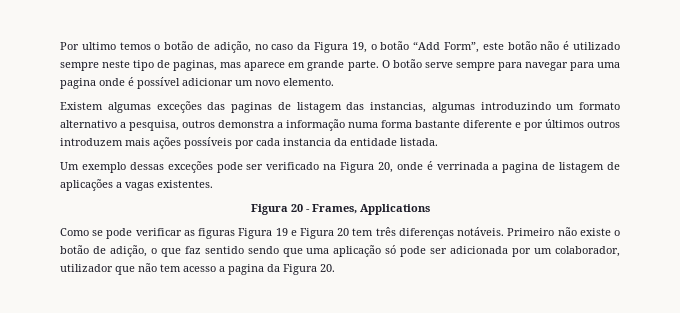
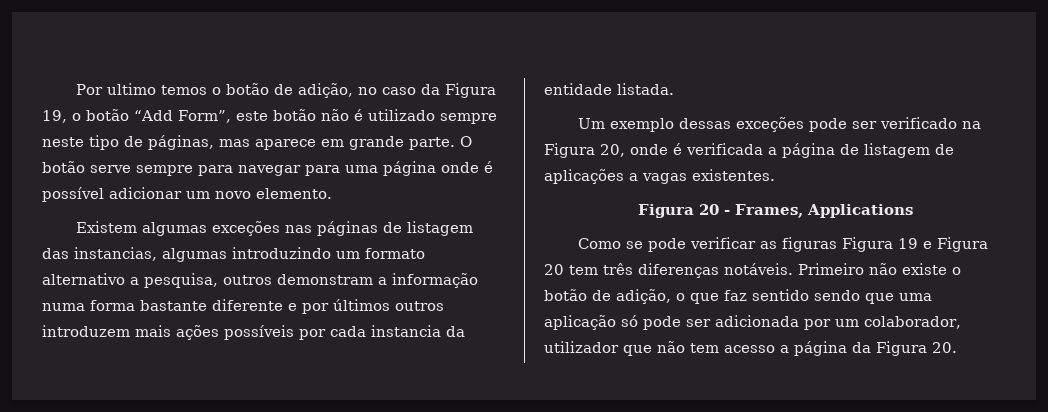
- Por ultimo temos o botão de adição, no caso da Figura 19, o botão “Add Form”, este botão não é utilizado sempre neste tipo de paginas, mas aparece em grande parte.
+ Por ultimo temos o botão de adição, no caso da Figura 19, o botão “Add Form”, este botão não é utilizado sempre neste tipo de páginas, mas aparece em grande parte.
- O botão serve sempre para navegar para uma pagina onde é possível adicionar um novo elemento.
+ O botão serve sempre para navegar para uma página onde é possível adicionar um novo elemento.
- Existem algumas exceções das paginas de listagem das instancias, algumas introduzindo um formato alternativo a pesquisa, outros demonstra a informação numa forma bastante diferente e por últimos outros introduzem mais ações possíveis por cada instancia da entidade listada.
+ Existem algumas exceções nas páginas de listagem das instancias, algumas introduzindo um formato alternativo a pesquisa, outros demonstram a informação numa forma bastante diferente e por últimos outros introduzem mais ações possíveis por cada instancia da entidade listada.
- Um exemplo dessas exceções pode ser verificado na Figura 20, onde é verrinada a pagina de listagem de aplicações a vagas existentes.
+ Um exemplo dessas exceções pode ser verificado na Figura 20, onde é verificada a página de listagem de aplicações a vagas existentes.
- Primeiro não existe o botão de adição, o que faz sentido sendo que uma aplicação só pode ser adicionada por um colaborador, utilizador que não tem acesso a pagina da Figura 20.
+ Primeiro não existe o botão de adição, o que faz sentido sendo que uma aplicação só pode ser adicionada por um colaborador, utilizador que não tem acesso a página da Figura 20.

